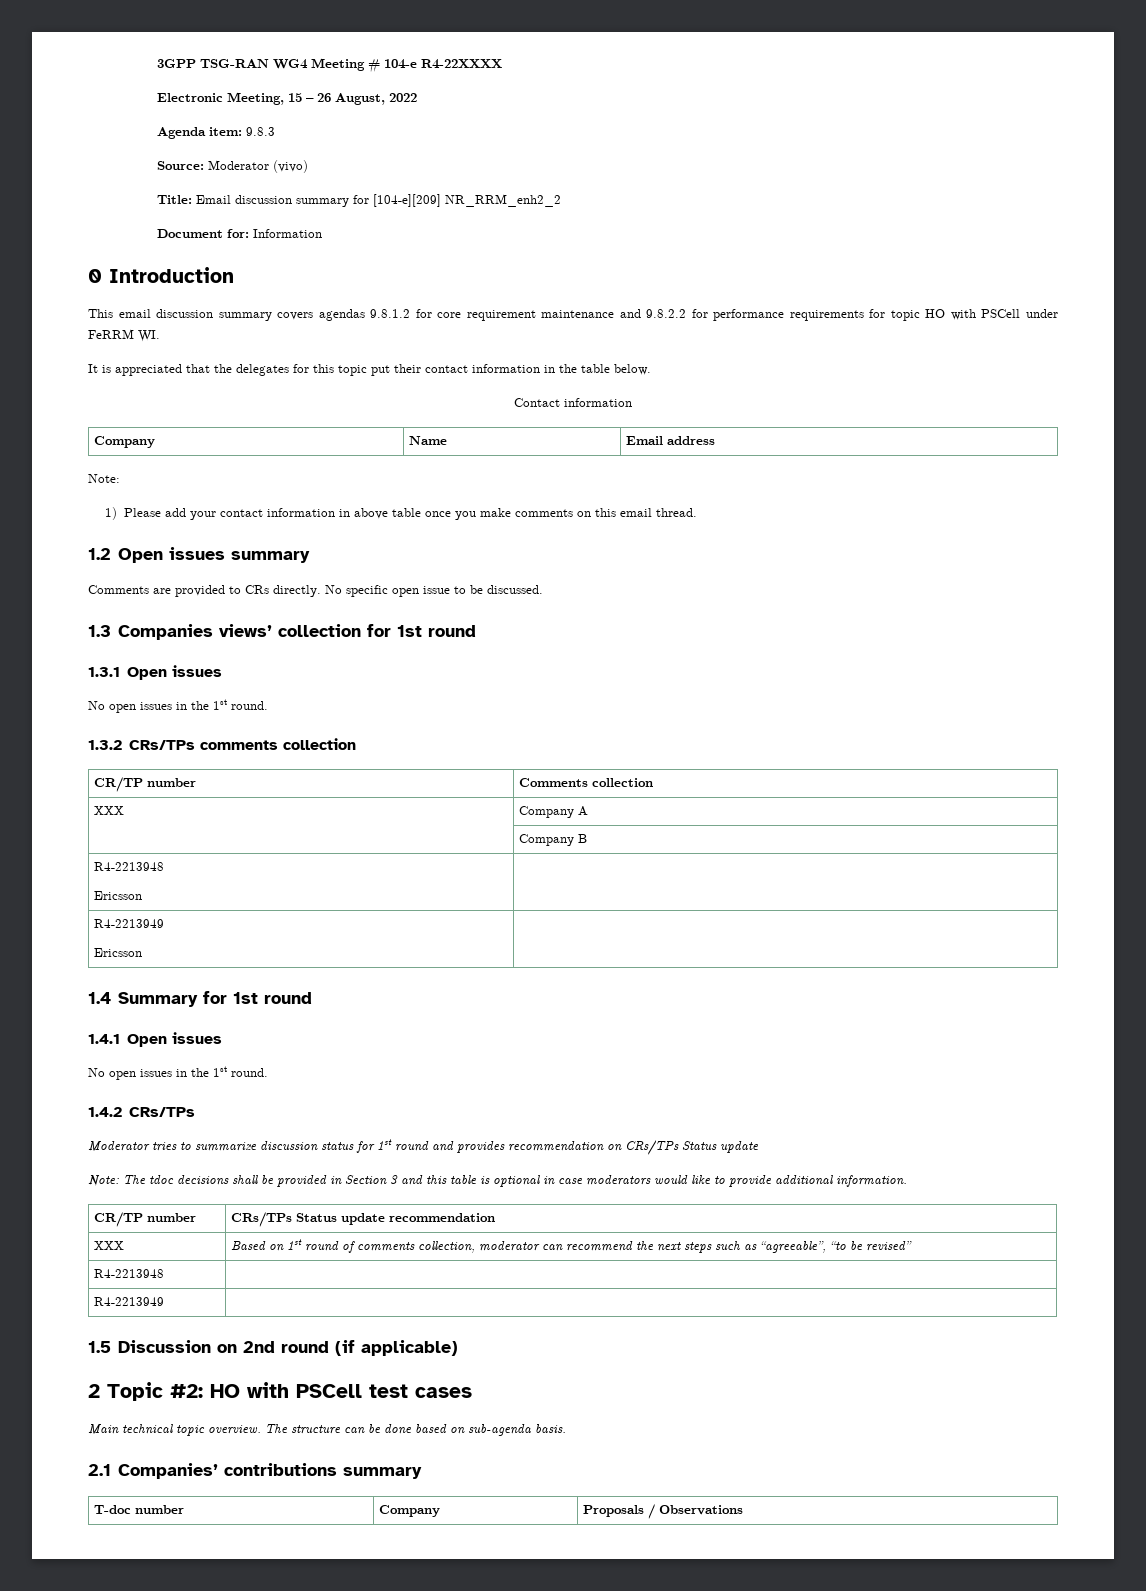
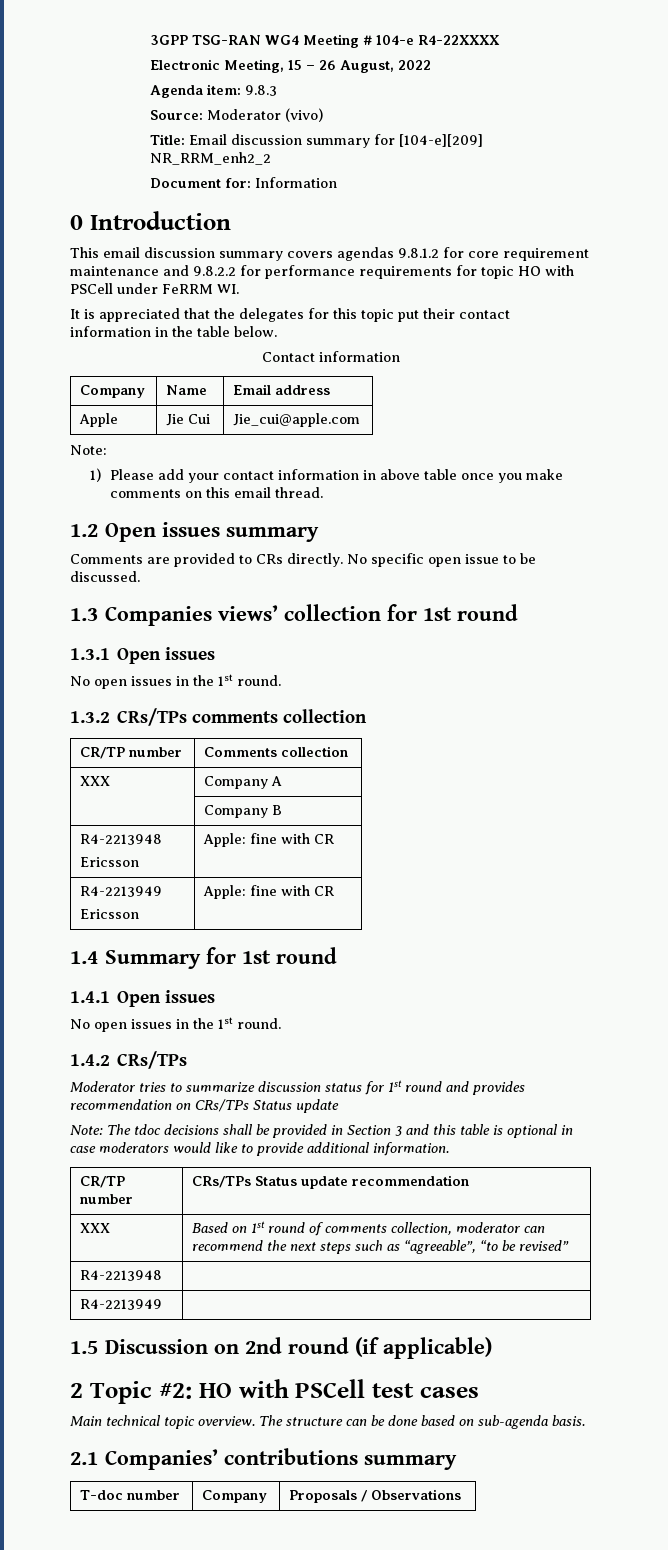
+ Apple | Jie Cui | Jie_cui@apple.com
  | Company B
  R4-2213948
- Ericsson |
+ Ericsson | Apple: fine with CR
  R4-2213949
- Ericsson |
+ Ericsson | Apple: fine with CR

